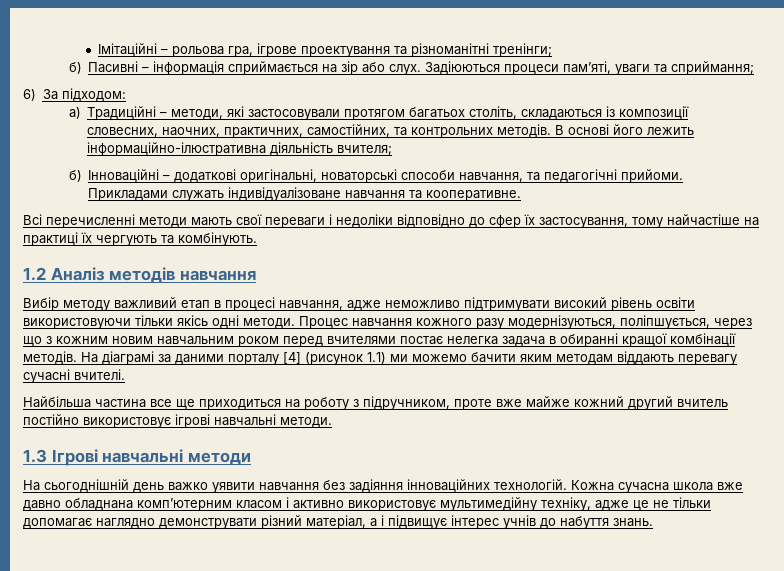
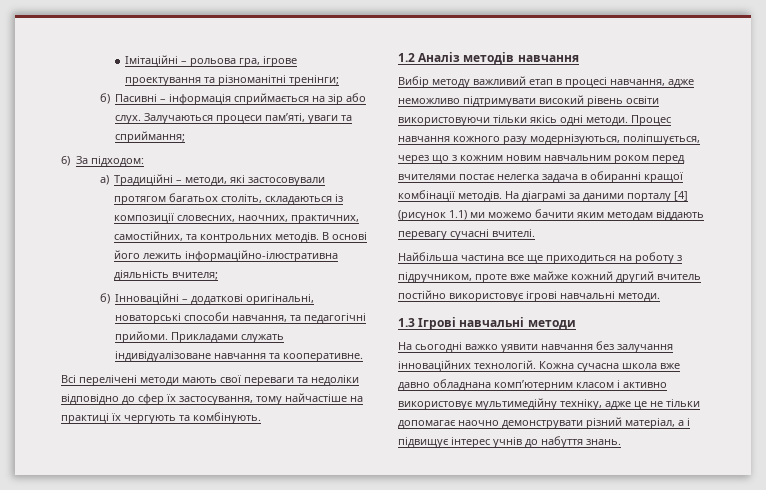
- Задіюються процеси пам’яті, уваги та сприймання;
+ Залучаються процеси пам’яті, уваги та сприймання;
- Всі перечисленні методи мають свої переваги і недоліки відповідно до сфер їх застосування, тому найчастіше на практиці їх чергують та комбінують.
+ Всі перелічені методи мають свої переваги та недоліки відповідно до сфер їх застосування, тому найчастіше на практиці їх чергують та комбінують.
- На сьогоднішній день важко уявити навчання без задіяння інноваційних технологій.
+ На сьогодні важко уявити навчання без залучання інноваційних технологій.
- Кожна сучасна школа вже давно обладнана комп’ютерним класом і активно використовує мультимедійну техніку, адже це не тільки допомагає наглядно демонструвати різний матеріал, а і підвищує інтерес учнів до набуття знань.
+ Кожна сучасна школа вже давно обладнана комп’ютерним класом і активно використовує мультимедійну техніку, адже це не тільки допомагає наочно демонструвати різний матеріал, а і підвищує інтерес учнів до набуття знань.

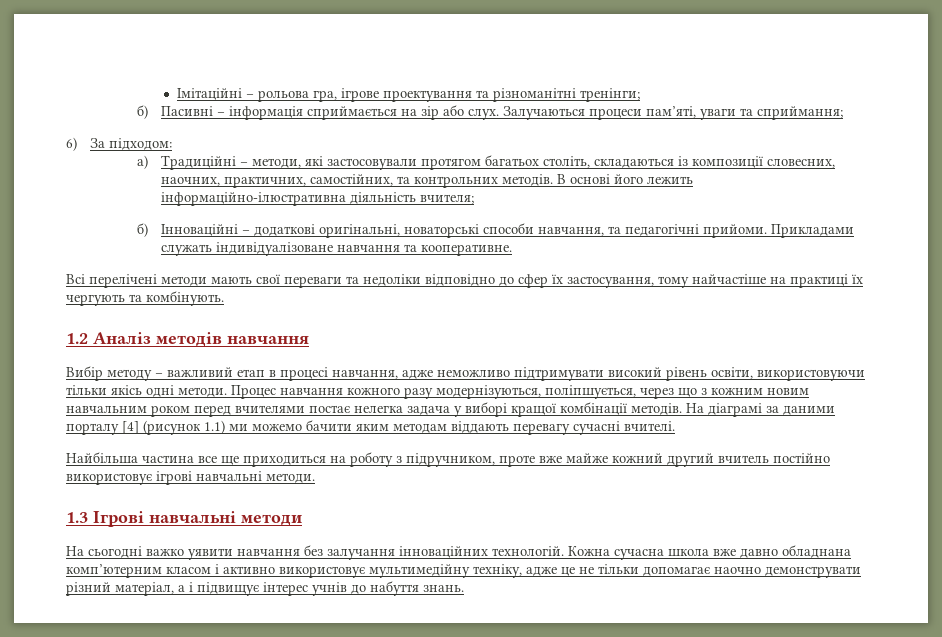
- Вибір методу важливий етап в процесі навчання, адже неможливо підтримувати високий рівень освіти використовуючи тільки якісь одні методи.
+ Вибір методу – важливий етап в процесі навчання, адже неможливо підтримувати високий рівень освіти, використовуючи тільки якісь одні методи.
- Процес навчання кожного разу модернізуються, поліпшується, через що з кожним новим навчальним роком перед вчителями постає нелегка задача в обиранні кращої комбінації методів.
+ Процес навчання кожного разу модернізуються, поліпшується, через що з кожним новим навчальним роком перед вчителями постає нелегка задача у виборі кращої комбінації методів.

